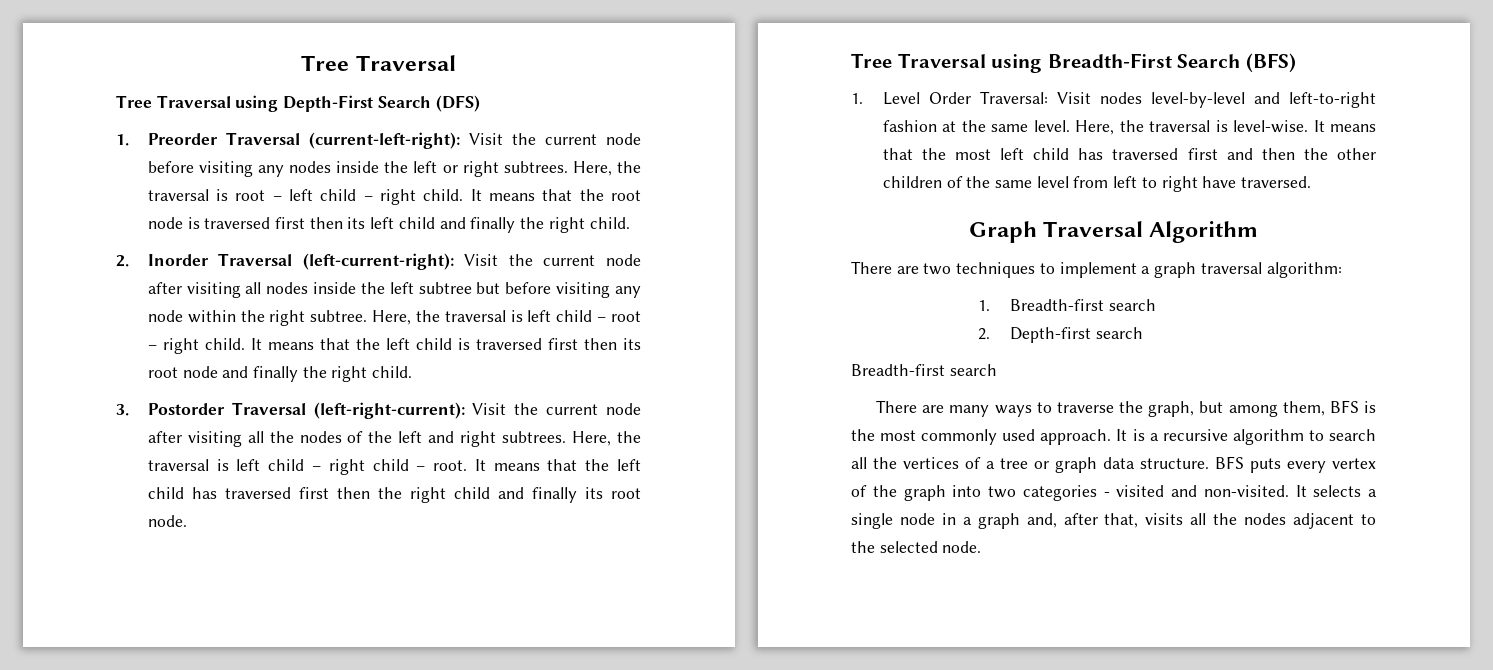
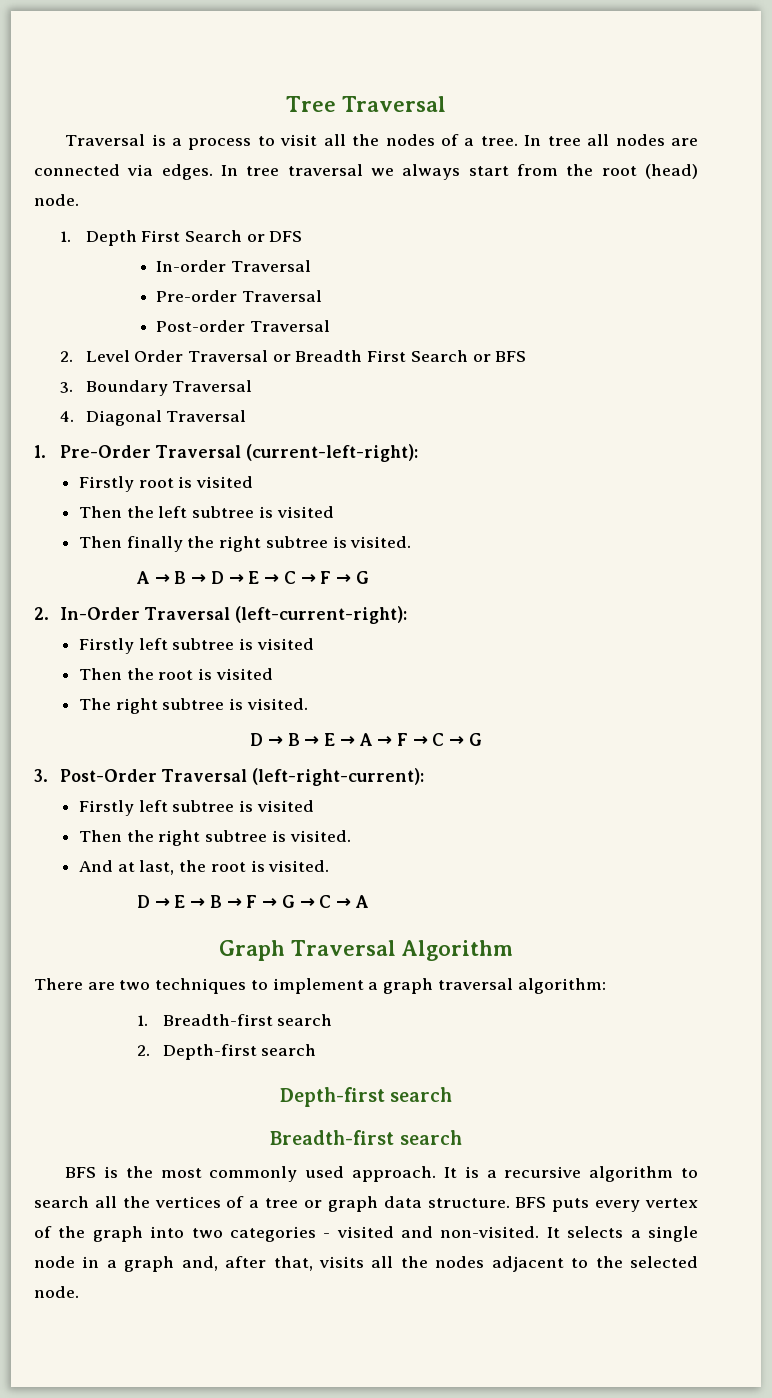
- Tree Traversal using Depth-First Search (DFS)
- 1. Preorder Traversal (current-left-right): Visit the current node before visiting any nodes inside the left or right subtrees. Here, the traversal is root – left child – right child. It means that the root node is traversed first then its left child and finally the right child.
- 2. Inorder Traversal (left-current-right): Visit the current node after visiting all nodes inside the left subtree but before visiting any node within the right subtree. Here, the traversal is left child – root – right child. It means that the left child is traversed first then its root node and finally the right child.
- 3. Postorder Traversal (left-right-current): Visit the current node after visiting all the nodes of the left and right subtrees. Here, the traversal is left child – right child – root. It means that the left child has traversed first then the right child and finally its root node.
- Tree Traversal using Breadth-First Search (BFS)
- 1. Level Order Traversal: Visit nodes level-by-level and left-to-right fashion at the same level. Here, the traversal is level-wise. It means that the most left child has traversed first and then the other children of the same level from left to right have traversed.
+ Traversal is a process to visit all the nodes of a tree. In tree all nodes are connected via edges. In tree traversal we always start from the root (head) node.
+ 1. Depth First Search or DFS
+ In-order Traversal
+ Pre-order Traversal
+ Post-order Traversal
+ 2. Level Order Traversal or Breadth First Search or BFS
+ 3. Boundary Traversal
+ 4. Diagonal Traversal
+ 1. Pre-Order Traversal (current-left-right):
+ Firstly root is visited
+ Then the left subtree is visited
+ Then finally the right subtree is visited.
+ A → B → D → E → C → F → G
+ 2. In-Order Traversal (left-current-right):
+ Firstly left subtree is visited
+ Then the root is visited
+ The right subtree is visited.
+ D → B → E → A → F → C → G
+ 3. Post-Order Traversal (left-right-current):
+ Firstly left subtree is visited
+ Then the right subtree is visited.
+ And at last, the root is visited.
+ D → E → B → F → G → C → A
  2. Depth-first search
+ Depth-first search
  Breadth-first search
- There are many ways to traverse the graph, but among them, BFS is the most commonly used approach.
+ BFS is the most commonly used approach.

